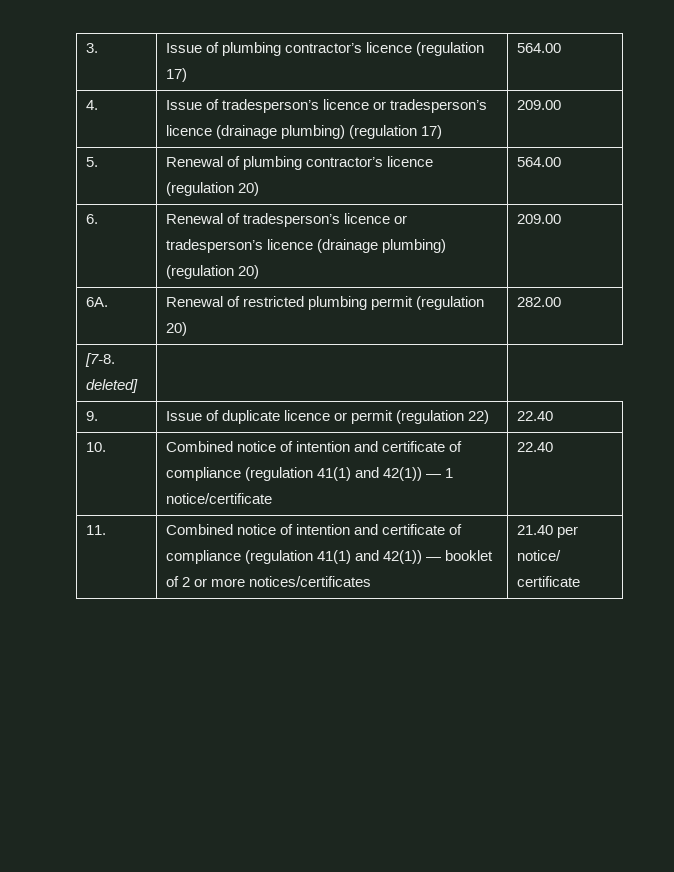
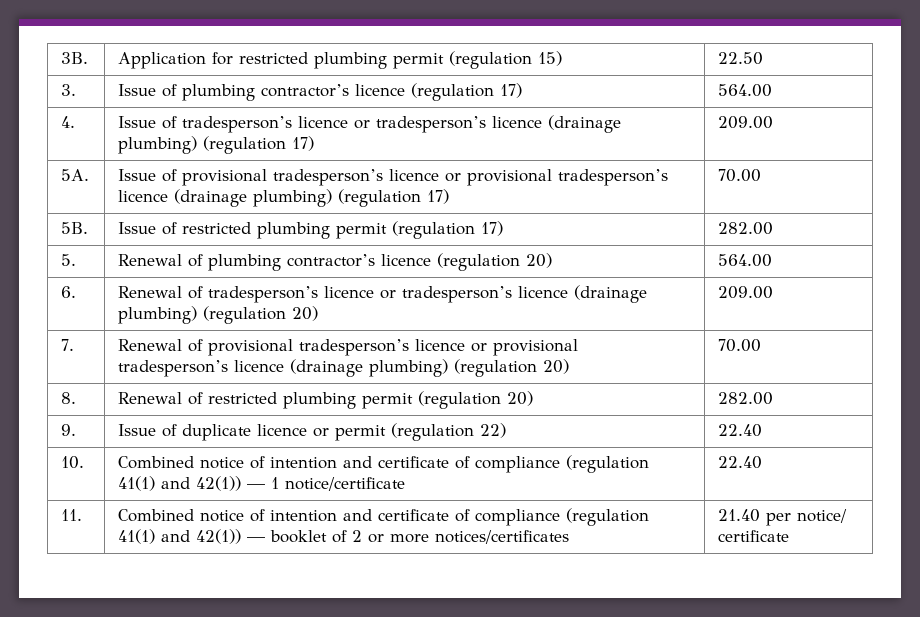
+ 3B. | Application for restricted plumbing permit (regulation 15) | 22.50
+ 5A. | Issue of provisional tradesperson’s licence or provisional tradesperson’s licence (drainage plumbing) (regulation 17) | 70.00
+ 5B. | Issue of restricted plumbing permit (regulation 17) | 282.00
- 6A. | Renewal of restricted plumbing permit (regulation 20) | 282.00
+ 7. | Renewal of provisional tradesperson’s licence or provisional tradesperson’s licence (drainage plumbing) (regulation 20) | 70.00
+ 8. | Renewal of restricted plumbing permit (regulation 20) | 282.00
- [7-8. deleted] |

